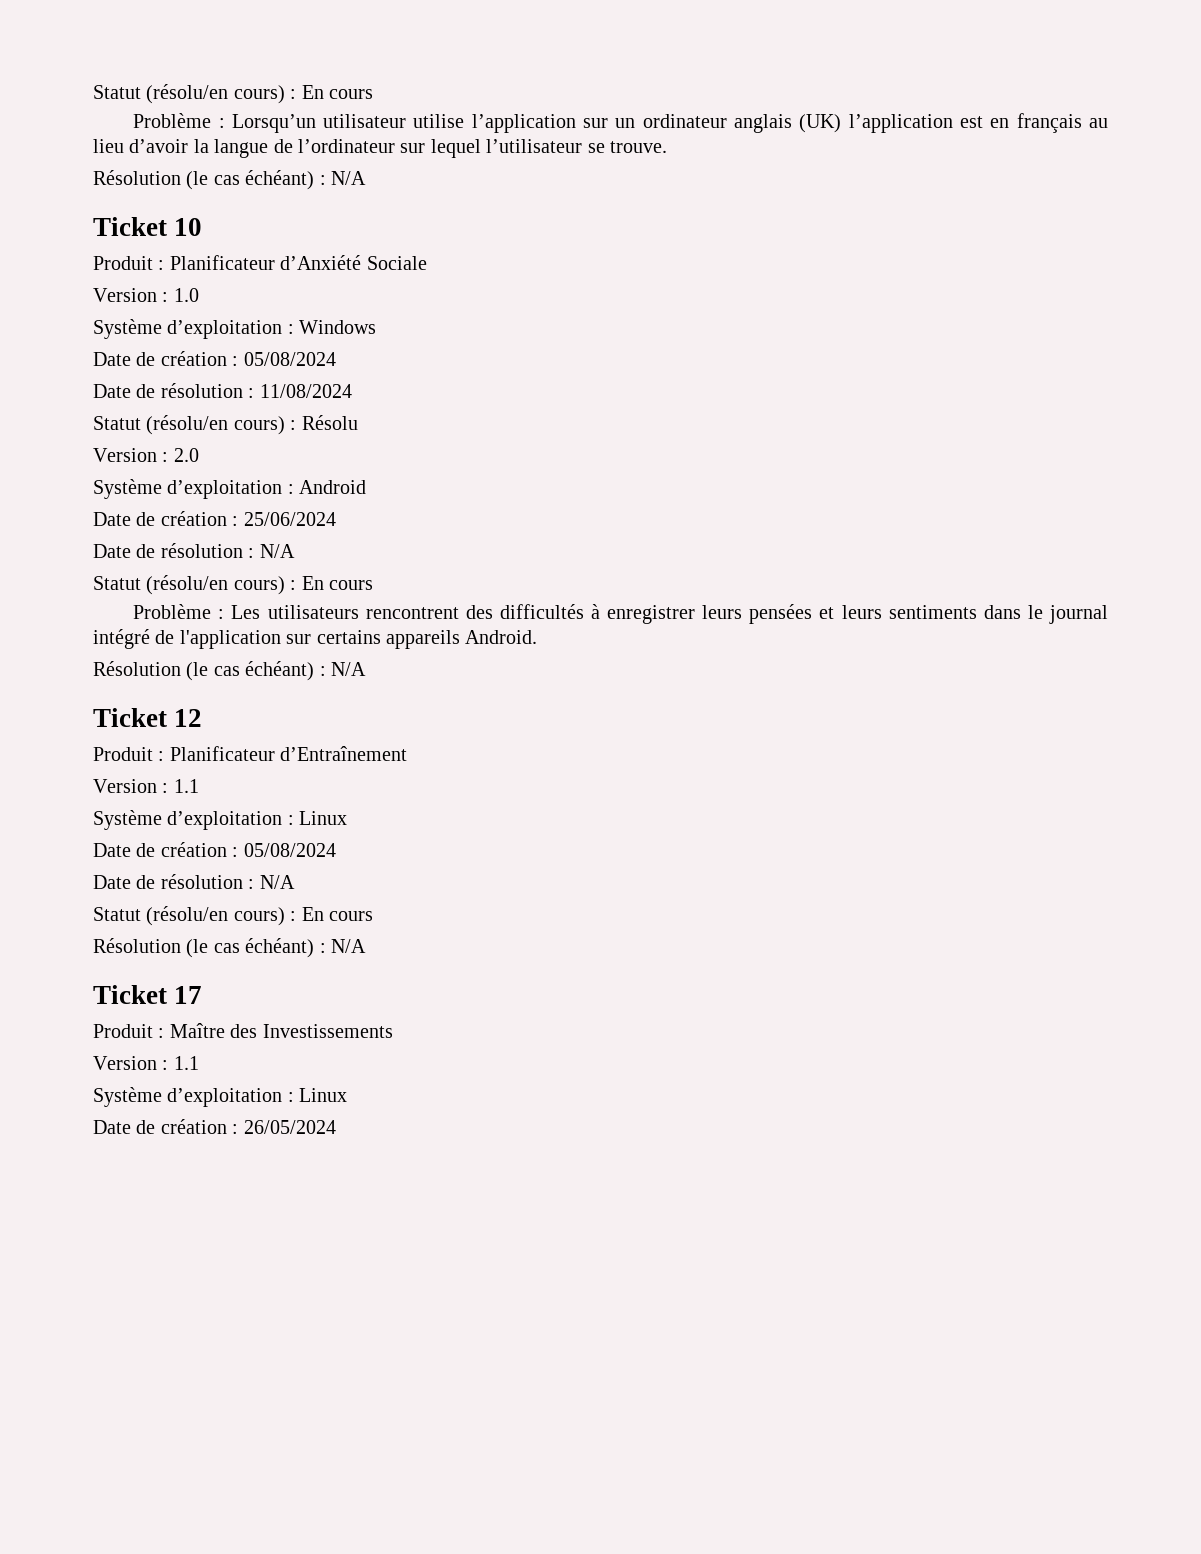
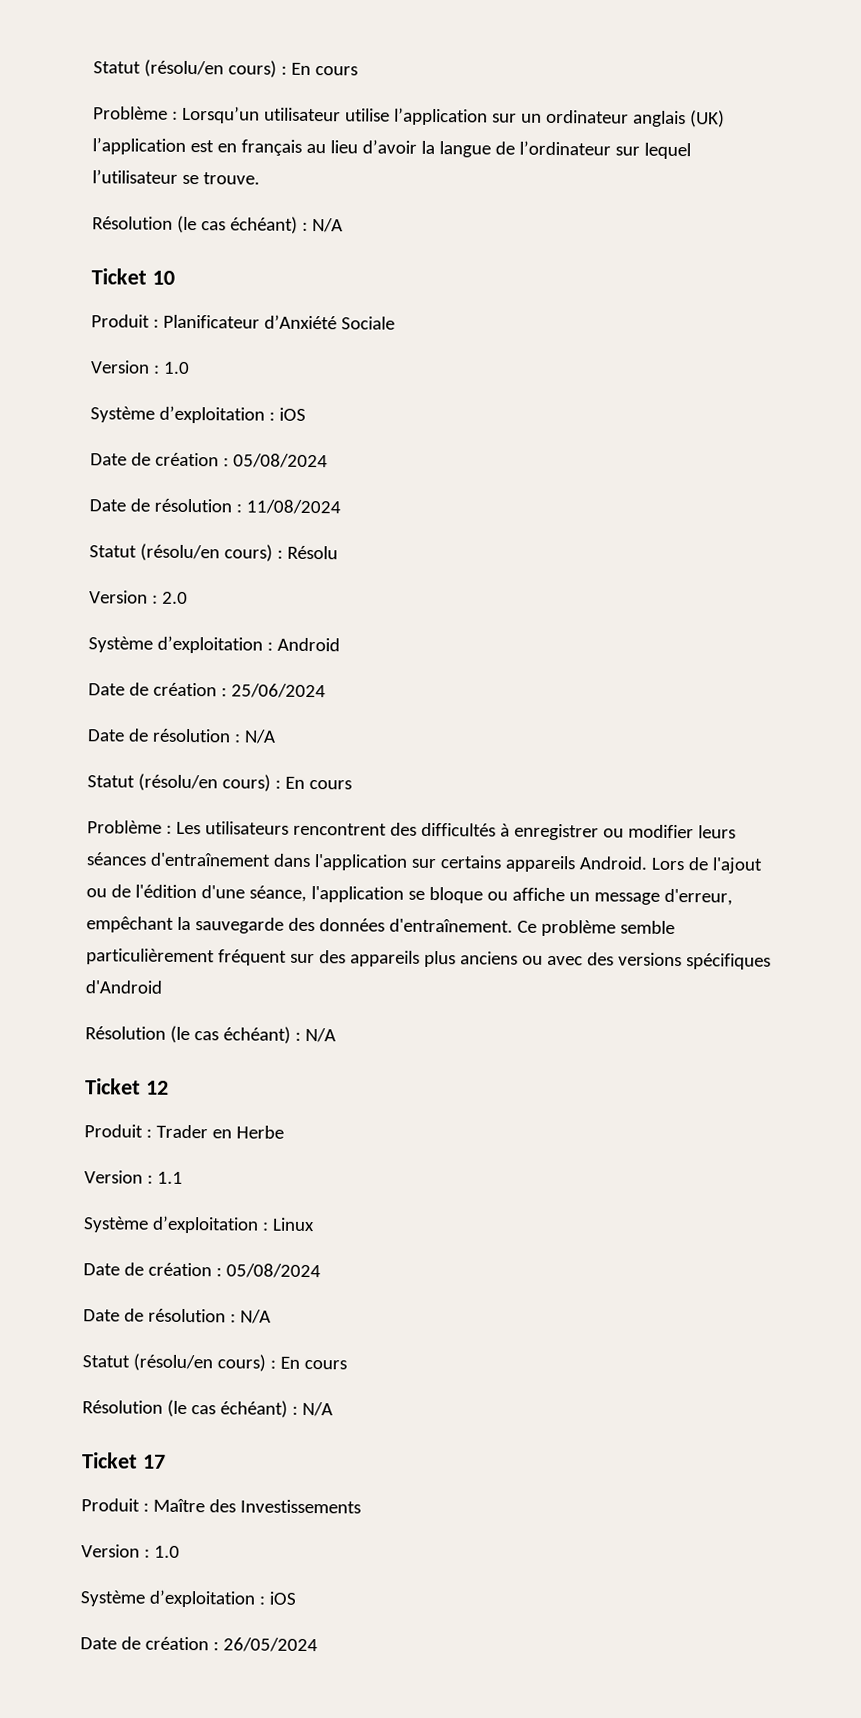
  Produit : Planificateur d’Anxiété Sociale
  Version : 1.0
- Système d’exploitation : Windows
+ Système d’exploitation : iOS
- Problème : Les utilisateurs rencontrent des difficultés à enregistrer leurs pensées et leurs sentiments dans le journal intégré de l'application sur certains appareils Android.
+ Problème : Les utilisateurs rencontrent des difficultés à enregistrer ou modifier leurs séances d'entraînement dans l'application sur certains appareils Android. Lors de l'ajout ou de l'édition d'une séance, l'application se bloque ou affiche un message d'erreur, empêchant la sauvegarde des données d'entraînement. Ce problème semble particulièrement fréquent sur des appareils plus anciens ou avec des versions spécifiques d'Android
- Produit : Planificateur d’Entraînement
+ Produit : Trader en Herbe
  Produit : Maître des Investissements
- Version : 1.1
- Système d’exploitation : Linux
+ Version : 1.0
+ Système d’exploitation : iOS

